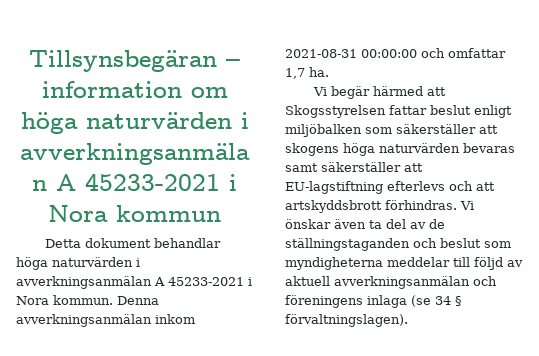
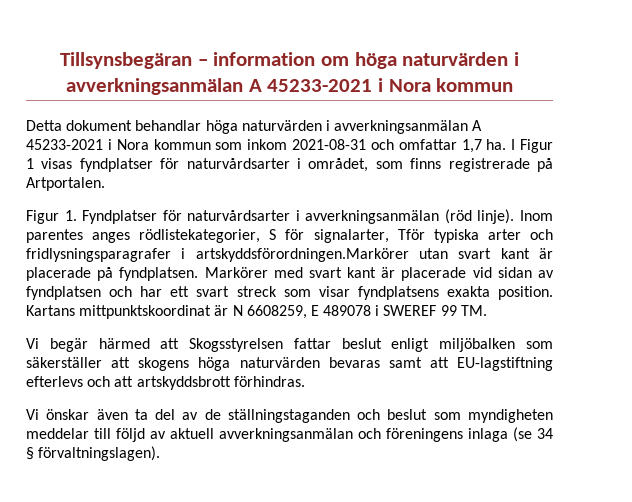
- Detta dokument behandlar höga naturvärden i avverkningsanmälan A 45233-2021 i Nora kommun. Denna avverkningsanmälan inkom 2021-08-31 00:00:00 och omfattar 1,7 ha.
+ Detta dokument behandlar höga naturvärden i avverkningsanmälan A 45233-2021 i Nora kommun som inkom 2021-08-31 och omfattar 1,7 ha. I Figur 1 visas fyndplatser för naturvårdsarter i området, som finns registrerade på Artportalen.
+ Figur 1. Fyndplatser för naturvårdsarter i avverkningsanmälan (röd linje). Inom parentes anges rödlistekategorier, S för signalarter, Tför typiska arter och fridlysningsparagrafer i artskyddsförordningen.Markörer utan svart kant är placerade på fyndplatsen. Markörer med svart kant är placerade vid sidan av fyndplatsen och har ett svart streck som visar fyndplatsens exakta position. Kartans mittpunktskoordinat är N 6608259, E 489078 i SWEREF 99 TM.
- Vi begär härmed att Skogsstyrelsen fattar beslut enligt miljöbalken som säkerställer att skogens höga naturvärden bevaras samt säkerställer att EU-lagstiftning efterlevs och att artskyddsbrott förhindras. Vi önskar även ta del av de ställningstaganden och beslut som myndigheterna meddelar till följd av aktuell avverkningsanmälan och föreningens inlaga (se 34 § förvaltningslagen).
+ Vi begär härmed att Skogsstyrelsen fattar beslut enligt miljöbalken som säkerställer att skogens höga naturvärden bevaras samt att EU-lagstiftning efterlevs och att artskyddsbrott förhindras.
+ Vi önskar även ta del av de ställningstaganden och beslut som myndigheten meddelar till följd av aktuell avverkningsanmälan och föreningens inlaga (se 34 § förvaltningslagen).

